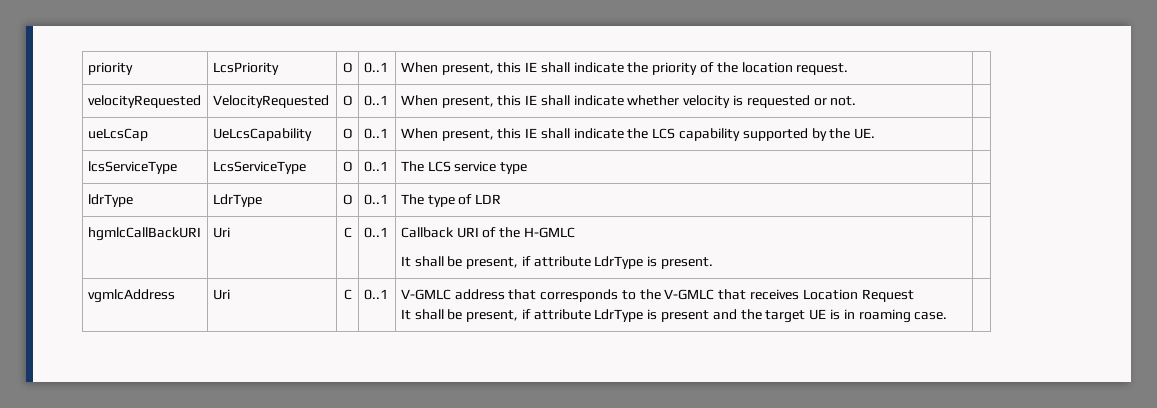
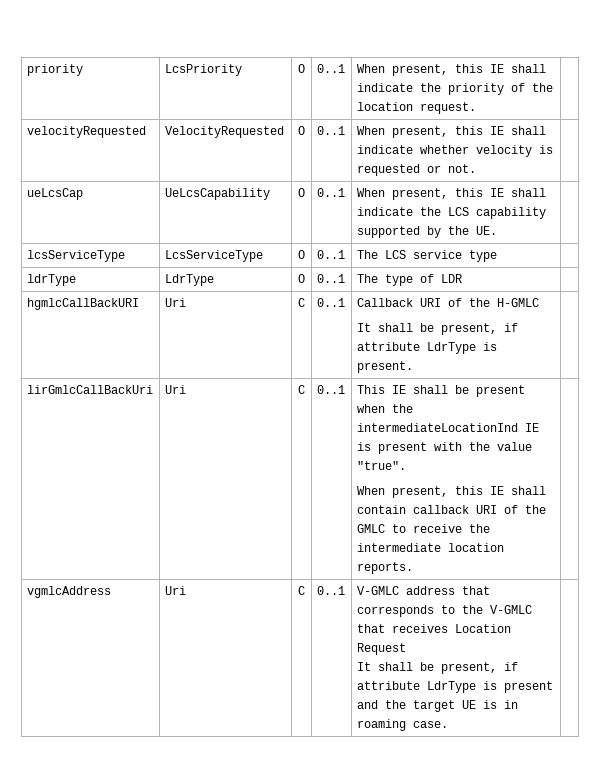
+ lirGmlcCallBackUri | Uri | C | 0..1 | This IE shall be present when the intermediateLocationInd IE is present with the value "true".
+ When present, this IE shall contain callback URI of the GMLC to receive the intermediate location reports. |

